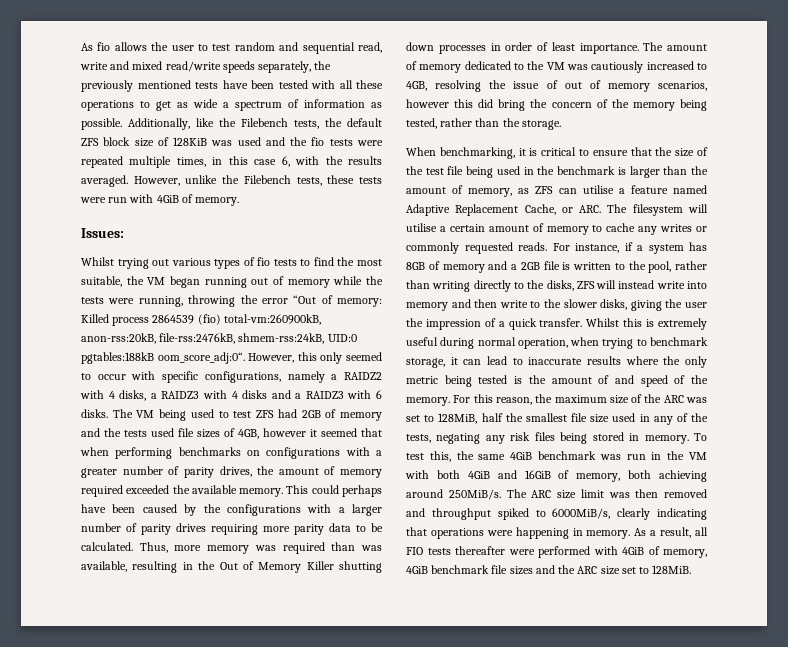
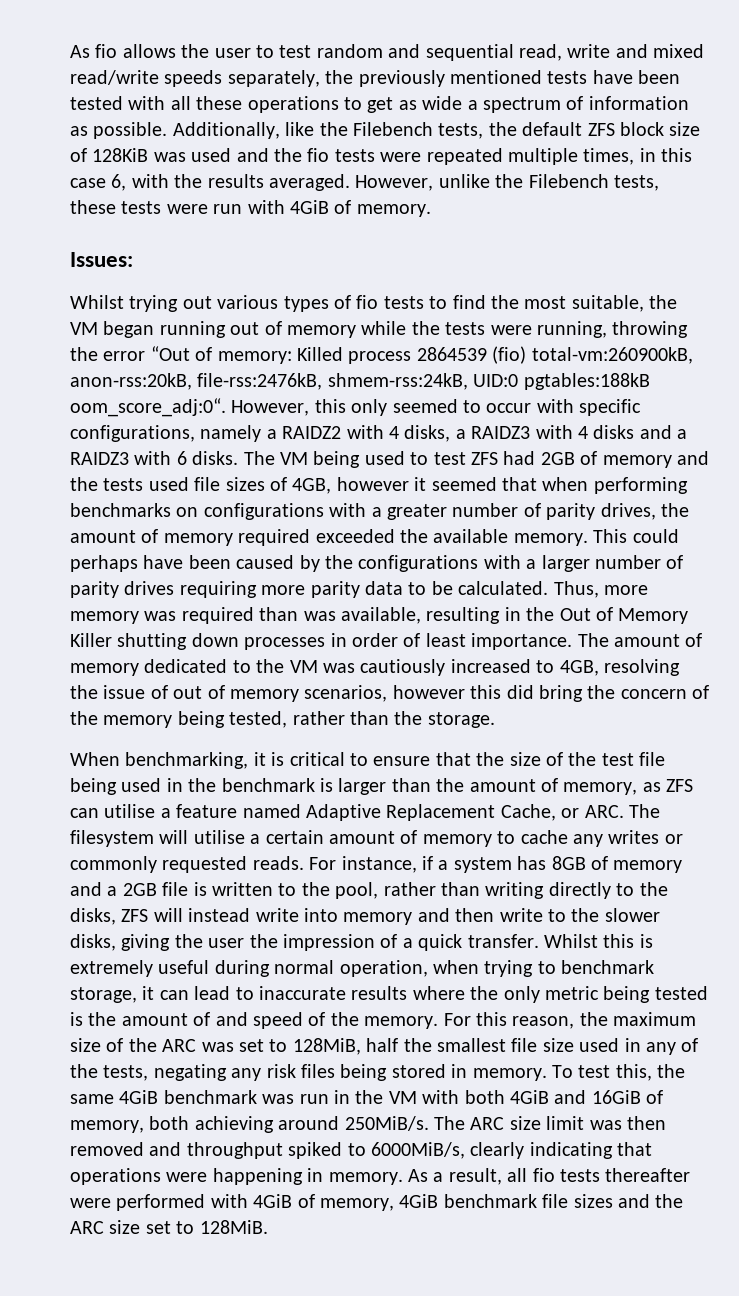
- As a result, all FIO tests thereafter were performed with 4GiB of memory, 4GiB benchmark file sizes and the ARC size set to 128MiB.
+ As a result, all fio tests thereafter were performed with 4GiB of memory, 4GiB benchmark file sizes and the ARC size set to 128MiB.

